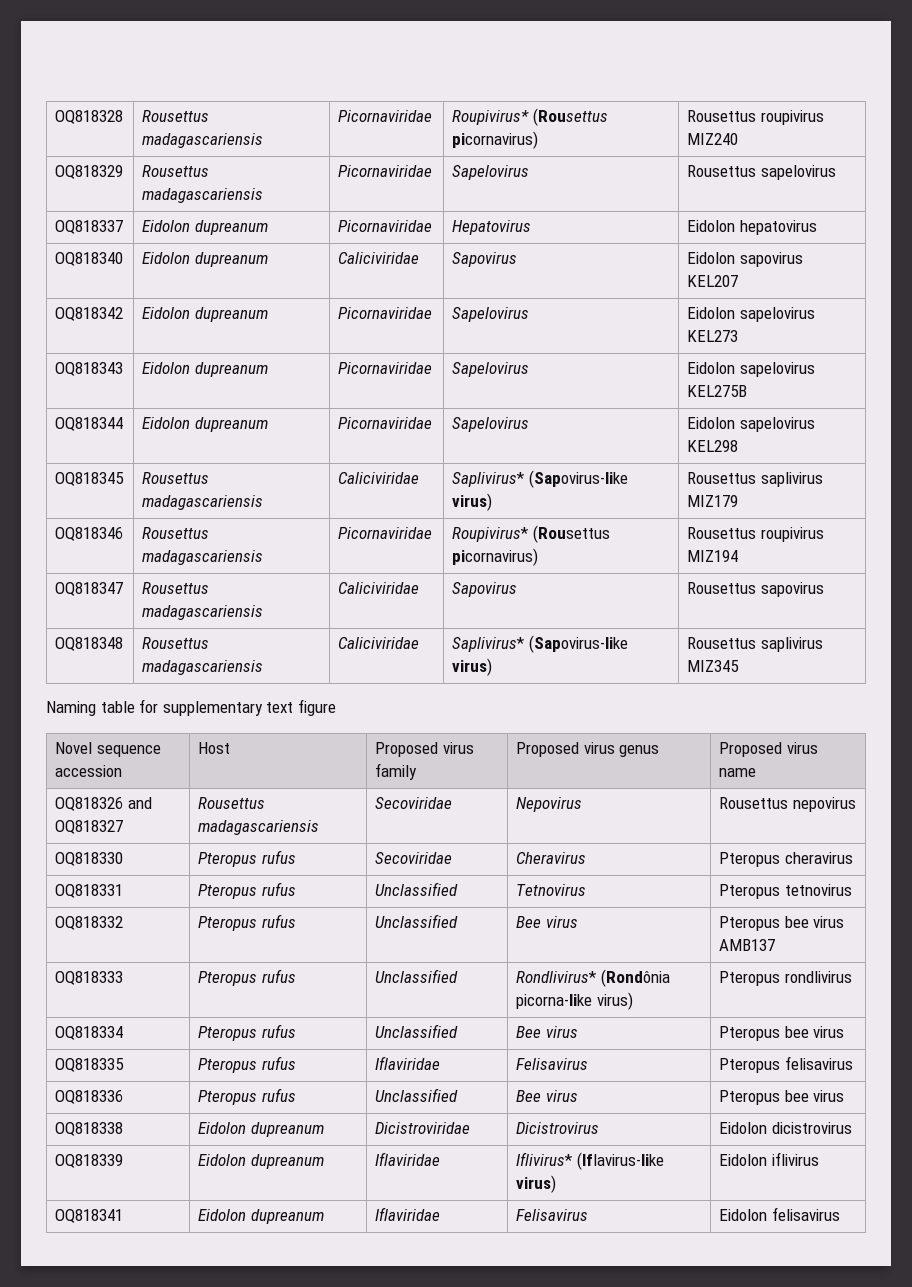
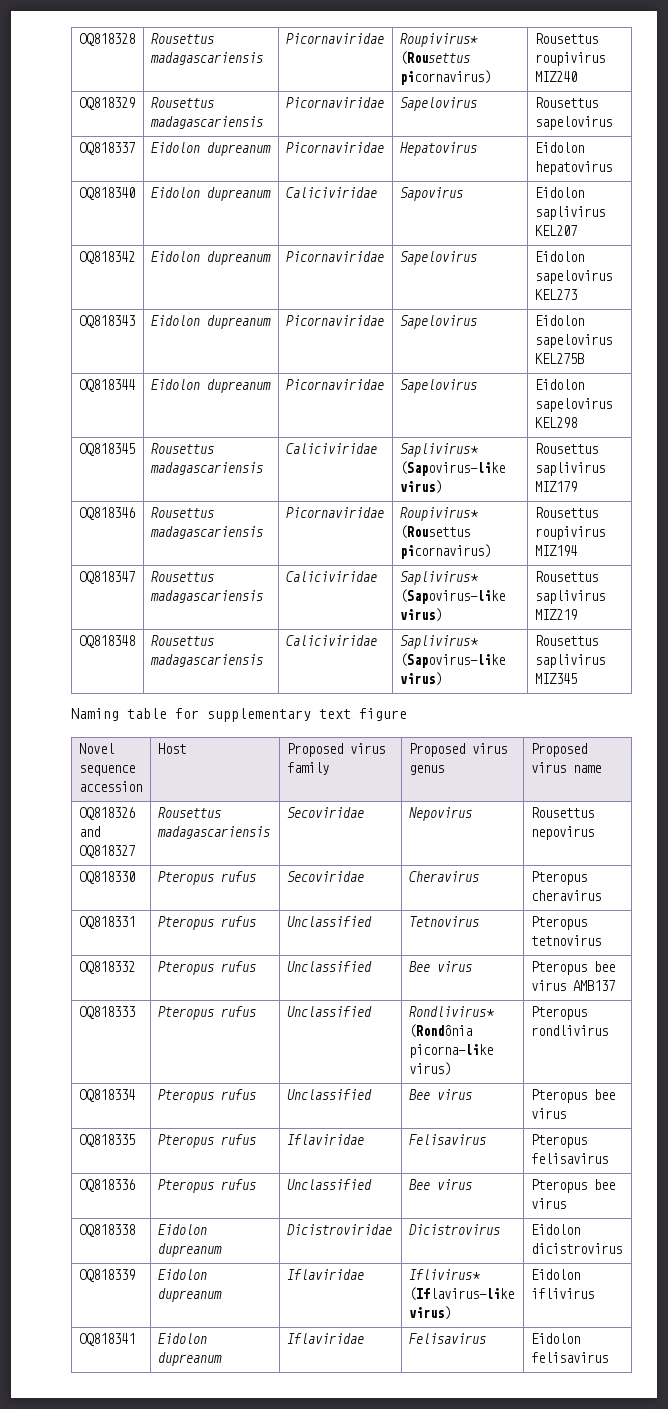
- OQ818340 | Eidolon dupreanum | Caliciviridae | Sapovirus | Eidolon sapovirus KEL207
+ OQ818340 | Eidolon dupreanum | Caliciviridae | Sapovirus | Eidolon saplivirus KEL207
- OQ818347 | Rousettus madagascariensis | Caliciviridae | Sapovirus | Rousettus sapovirus
+ OQ818347 | Rousettus madagascariensis | Caliciviridae | Saplivirus* (Sapovirus-like virus) | Rousettus saplivirus MIZ219

